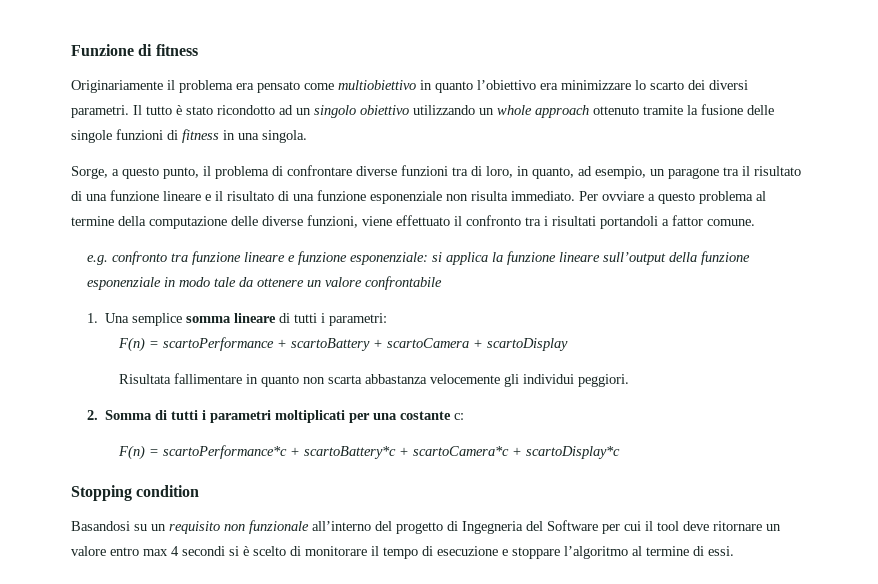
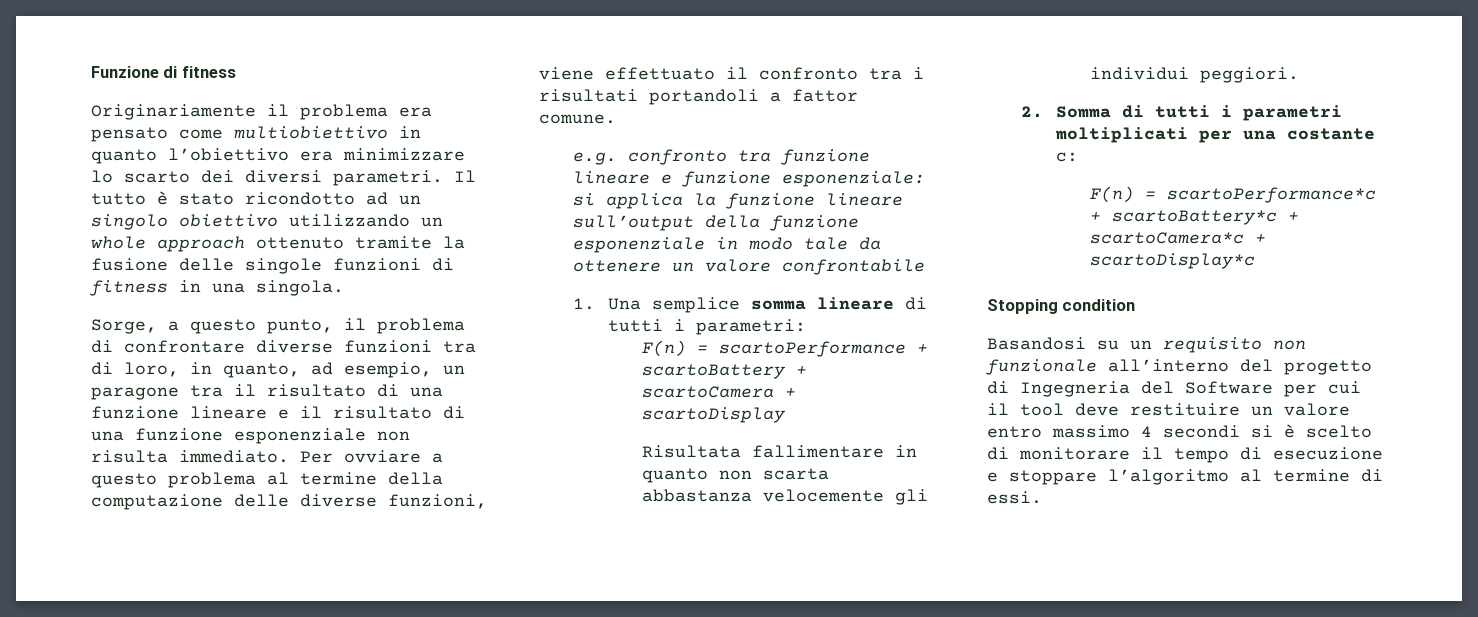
- Basandosi su un requisito non funzionale all’interno del progetto di Ingegneria del Software per cui il tool deve ritornare un valore entro max 4 secondi si è scelto di monitorare il tempo di esecuzione e stoppare l’algoritmo al termine di essi.
+ Basandosi su un requisito non funzionale all’interno del progetto di Ingegneria del Software per cui il tool deve restituire un valore entro massimo 4 secondi si è scelto di monitorare il tempo di esecuzione e stoppare l’algoritmo al termine di essi.

